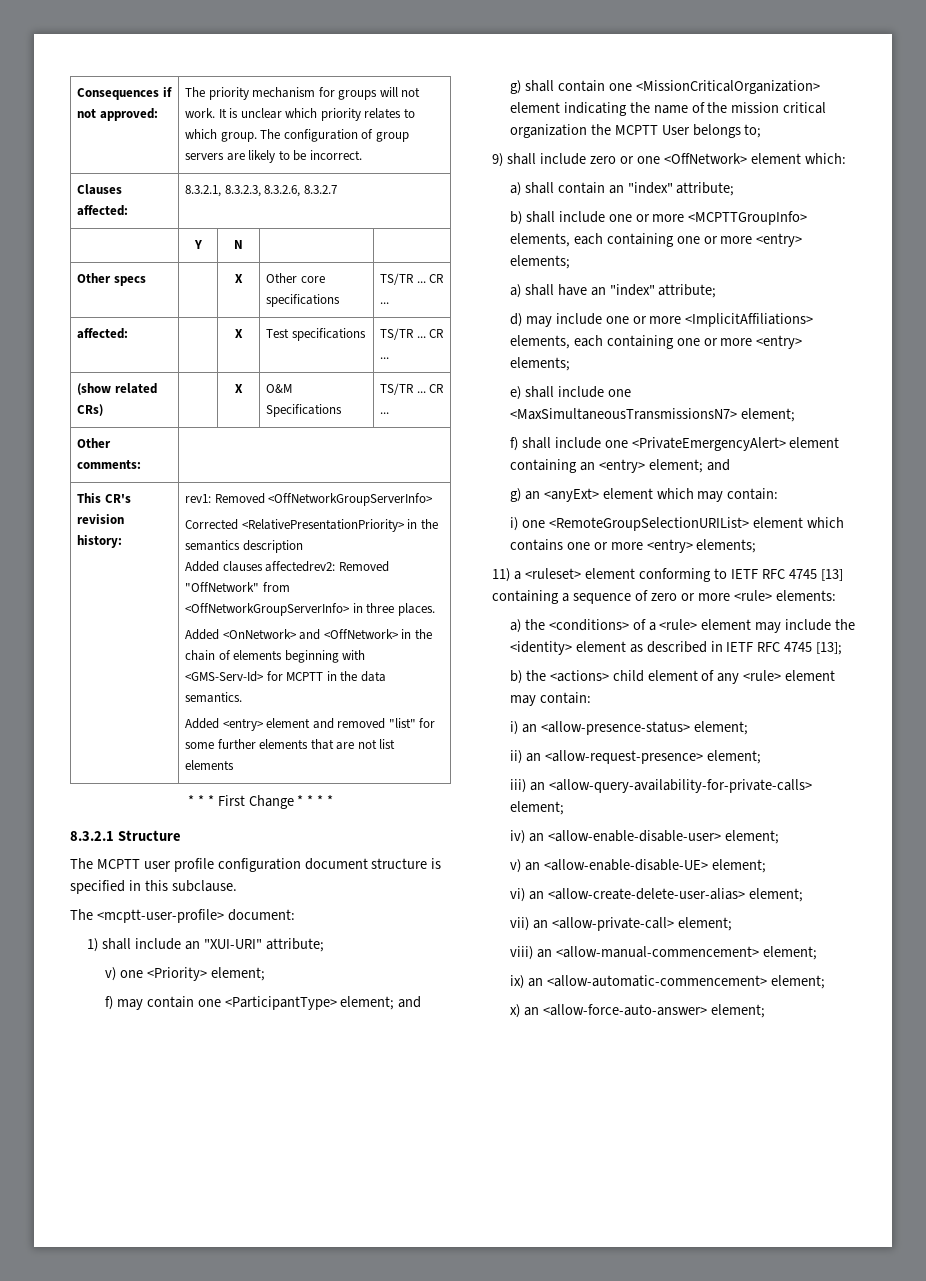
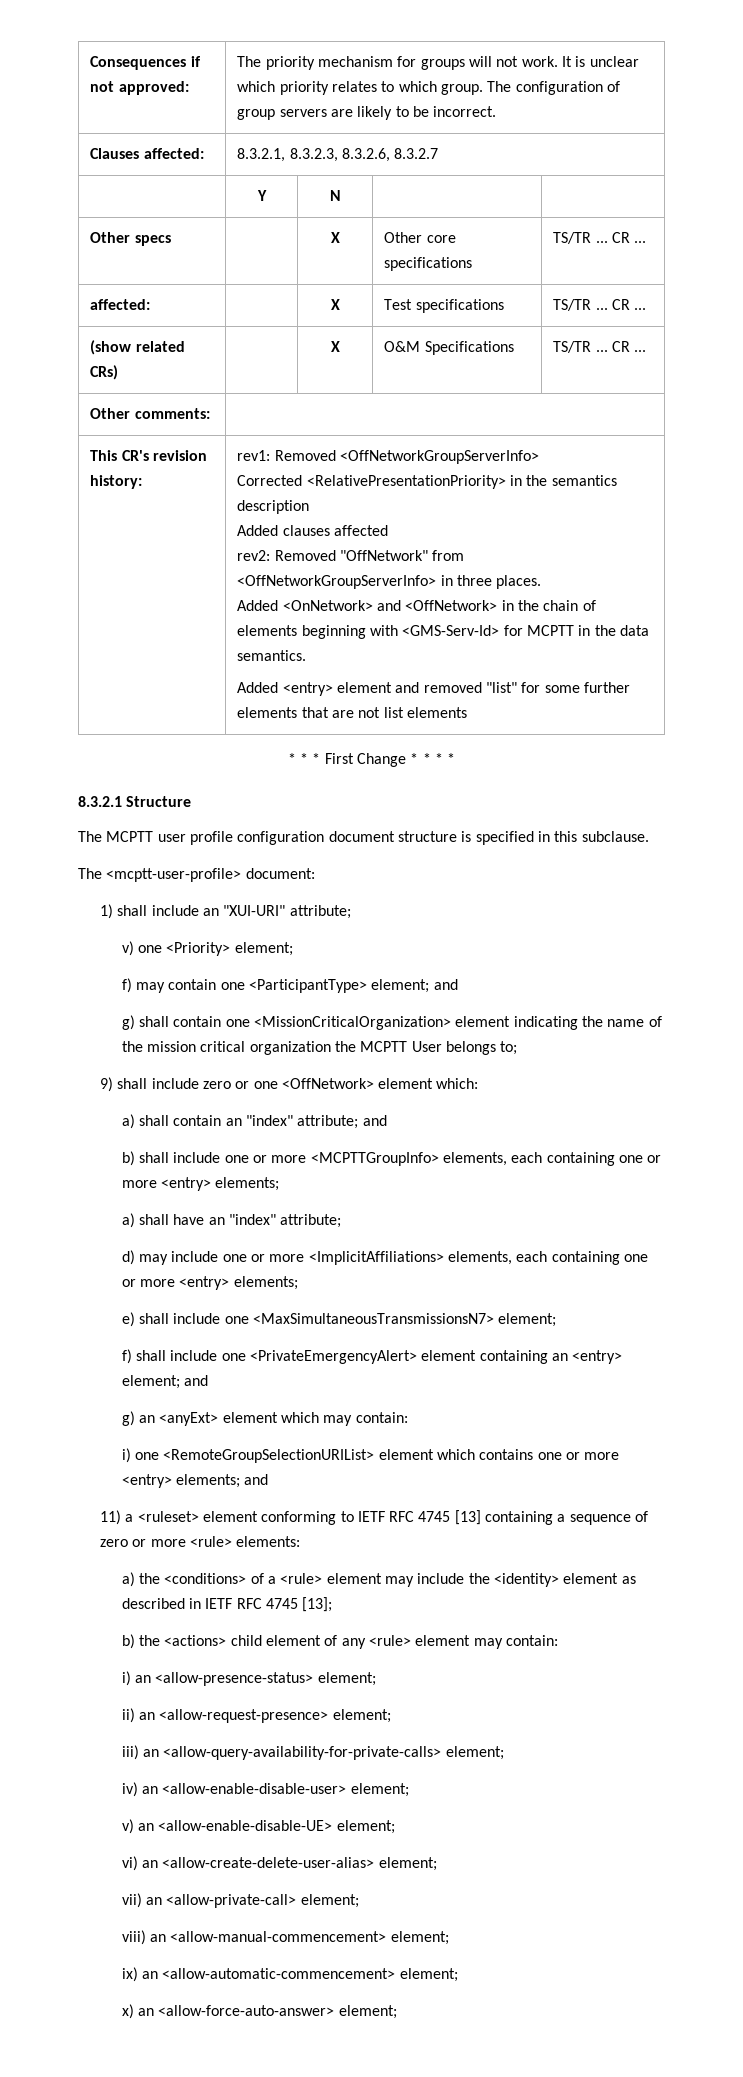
- Added clauses affectedrev2: Removed "OffNetwork" from <OffNetworkGroupServerInfo> in three places.
+ Added clauses affected
+ rev2: Removed "OffNetwork" from <OffNetworkGroupServerInfo> in three places.
- a) shall contain an "index" attribute;
+ a) shall contain an "index" attribute; and
- i) one <RemoteGroupSelectionURIList> element which contains one or more <entry> elements;
+ i) one <RemoteGroupSelectionURIList> element which contains one or more <entry> elements; and

